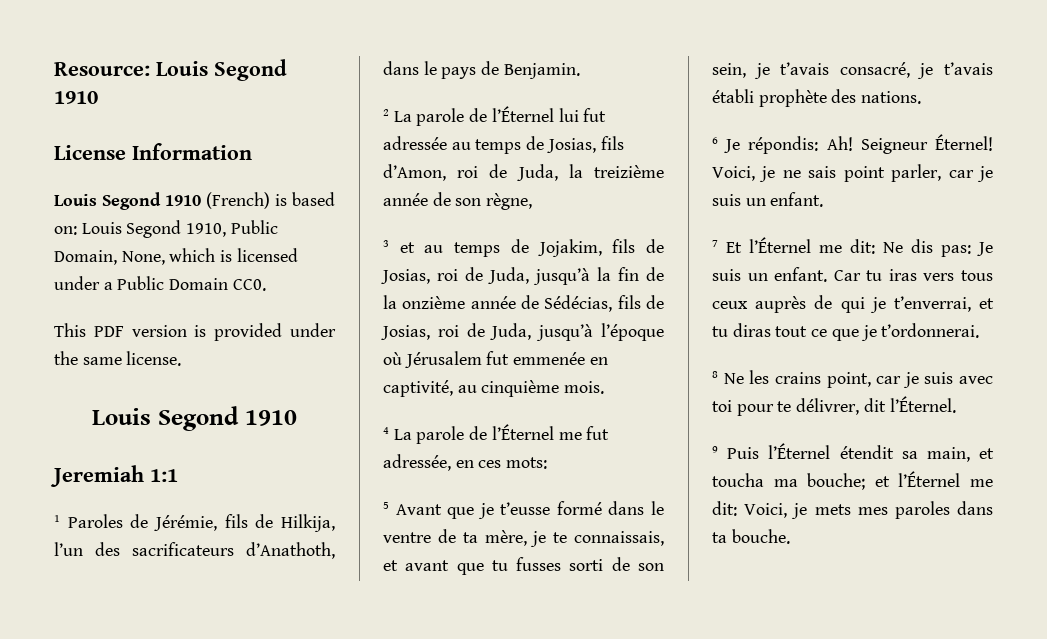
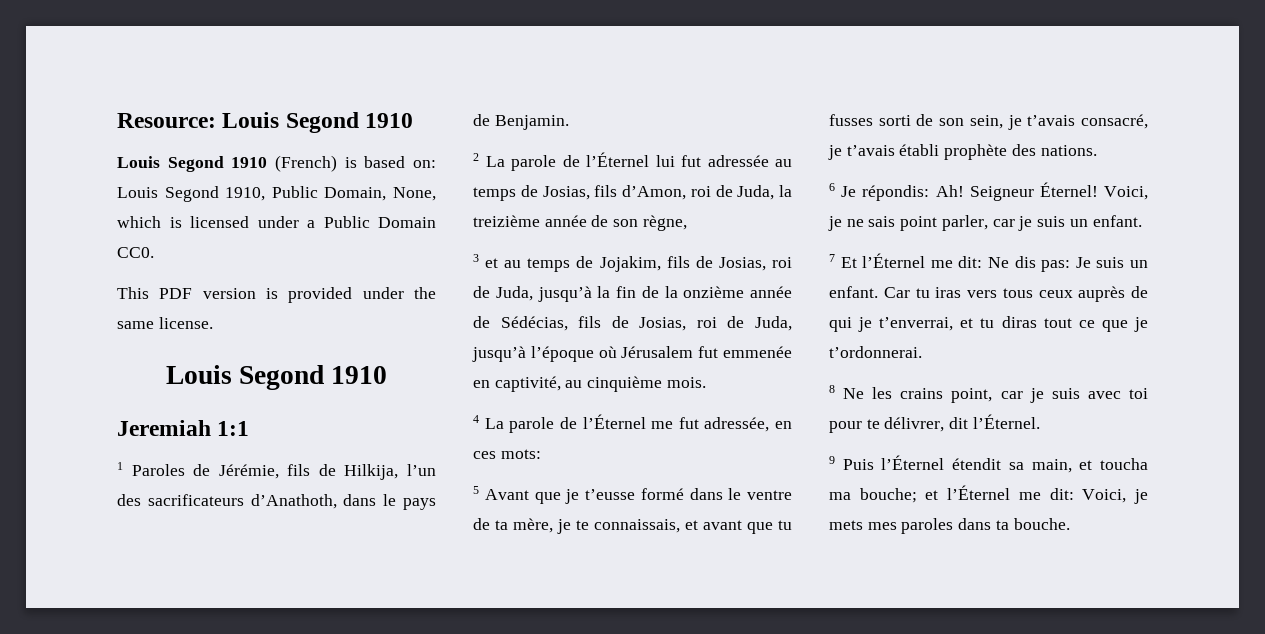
- License Information

